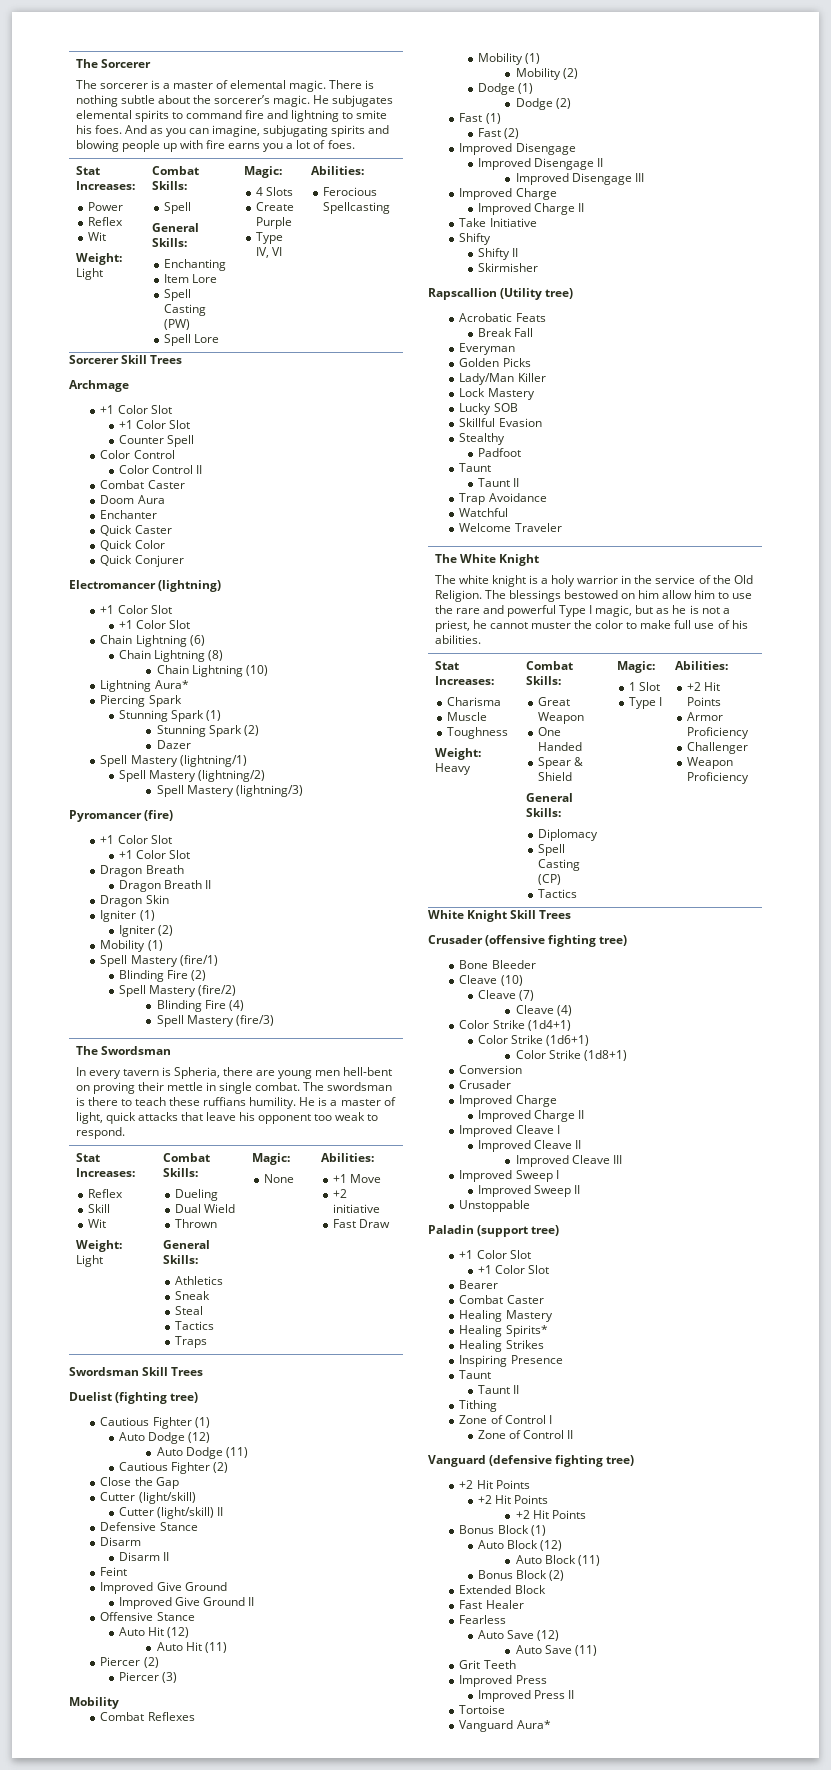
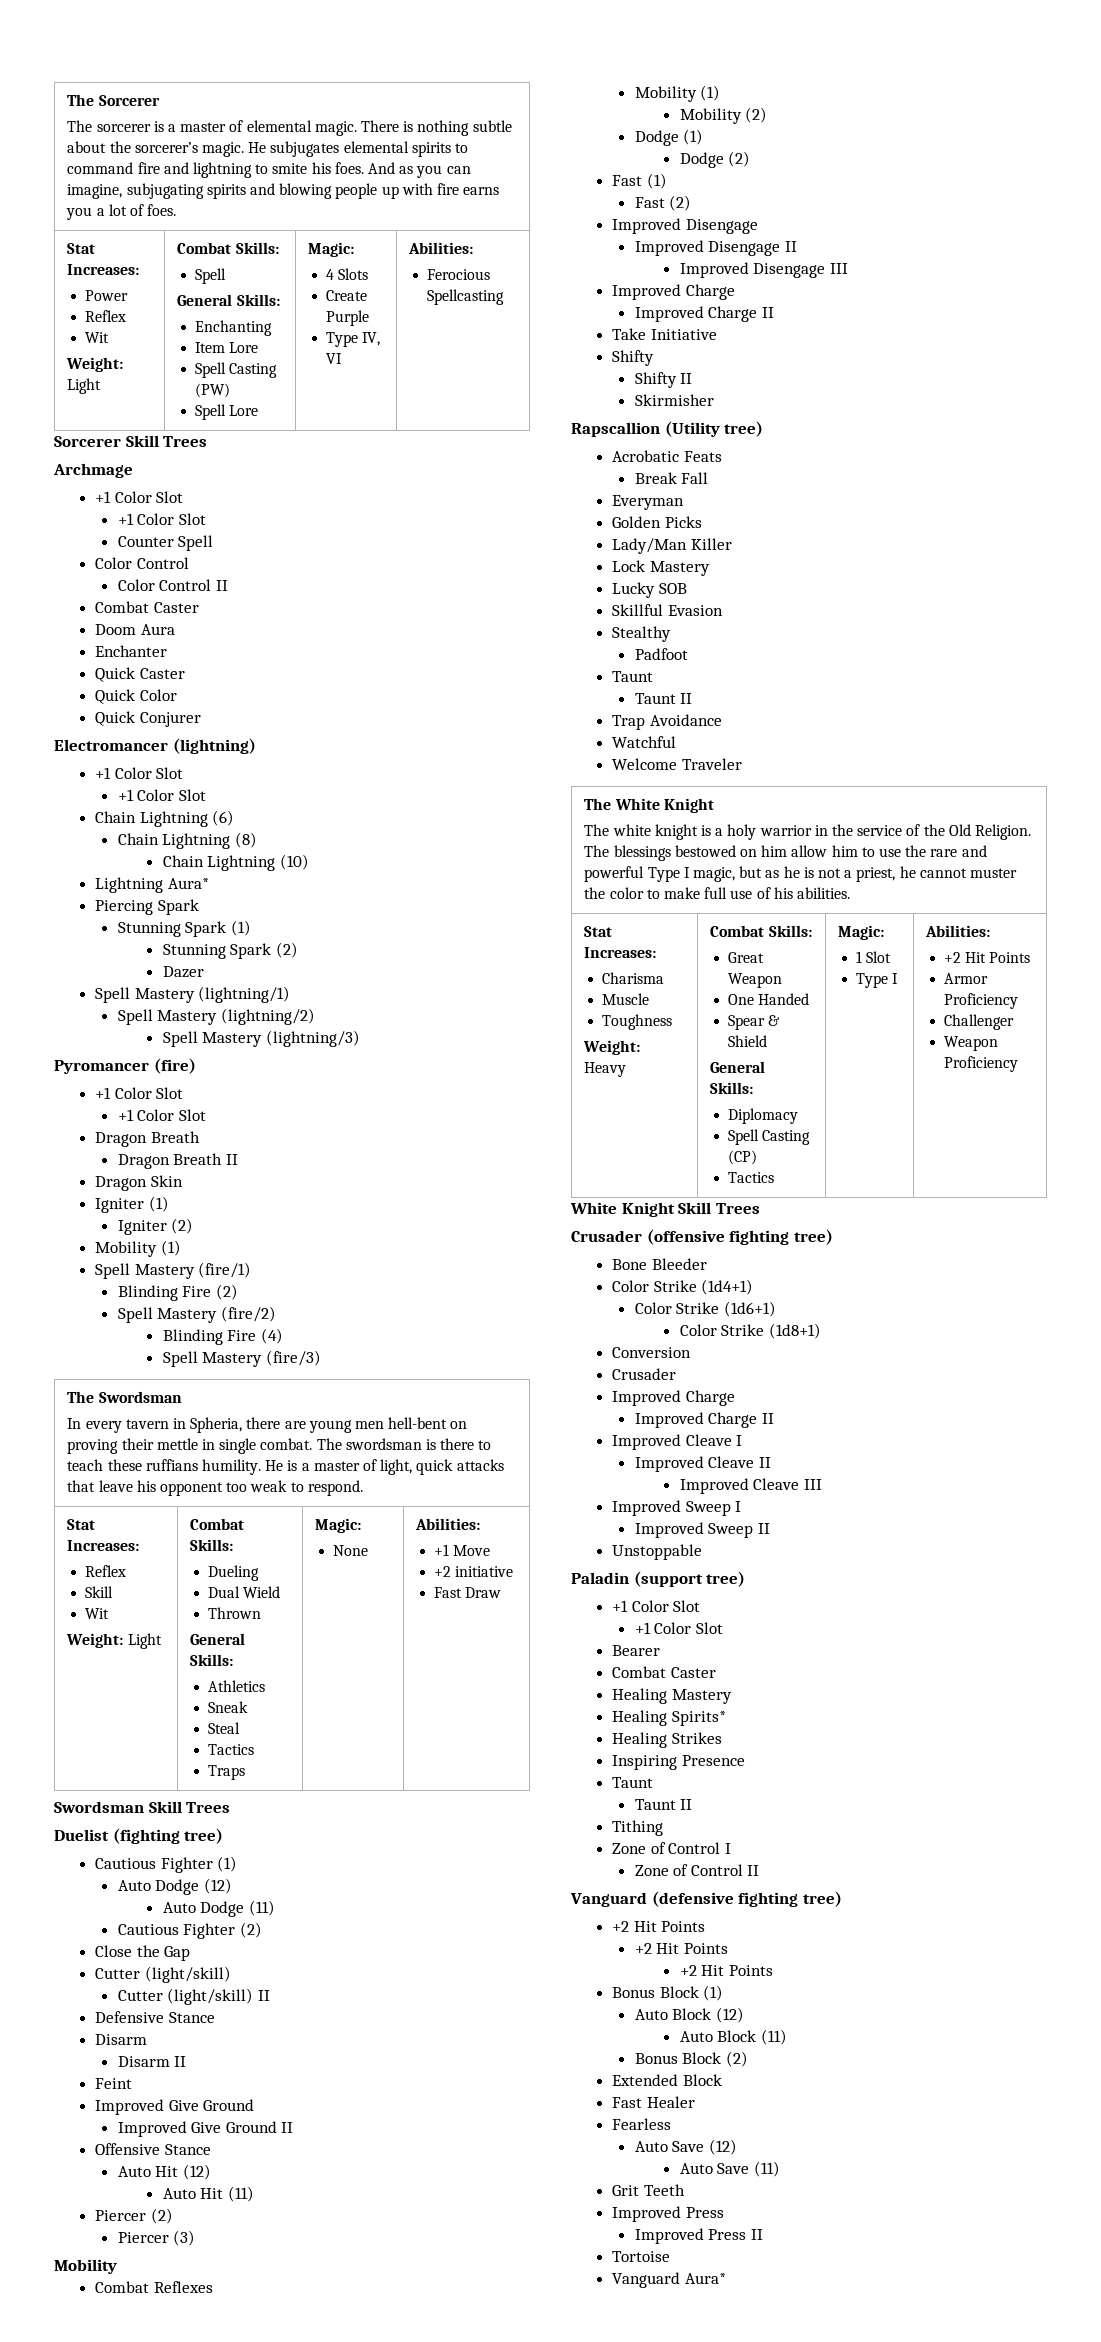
- In every tavern is Spheria, there are young men hell-bent on proving their mettle in single combat.
+ In every tavern in Spheria, there are young men hell-bent on proving their mettle in single combat.
- Cleave (10)
- Cleave (7)
- Cleave (4)

